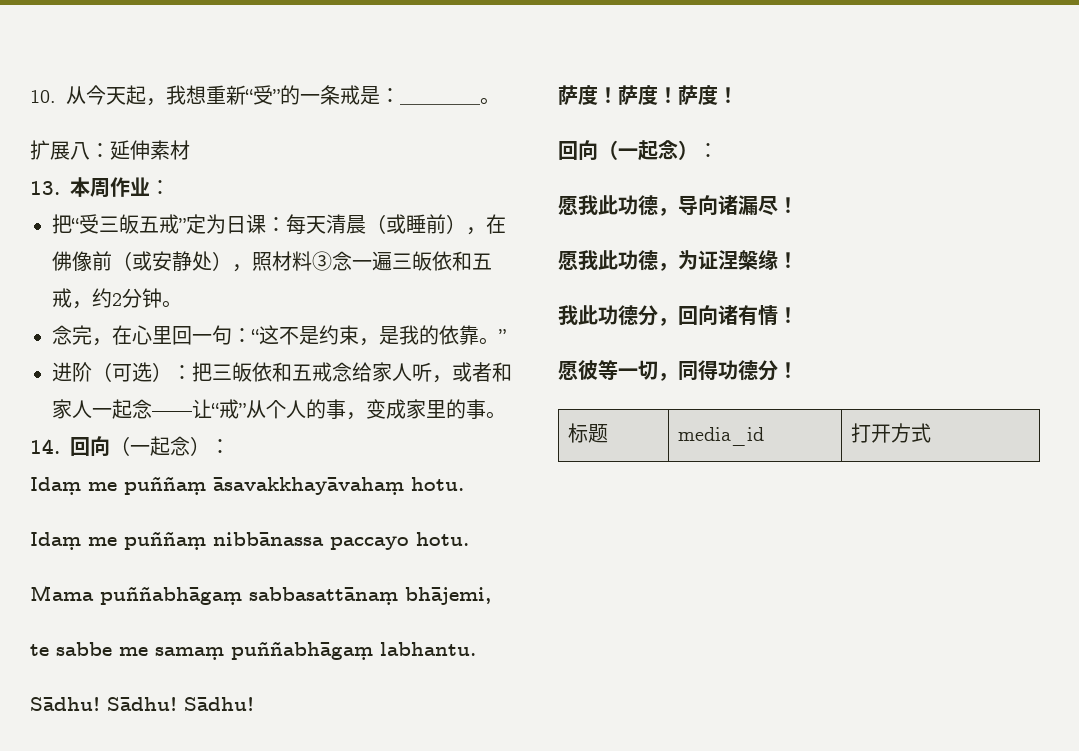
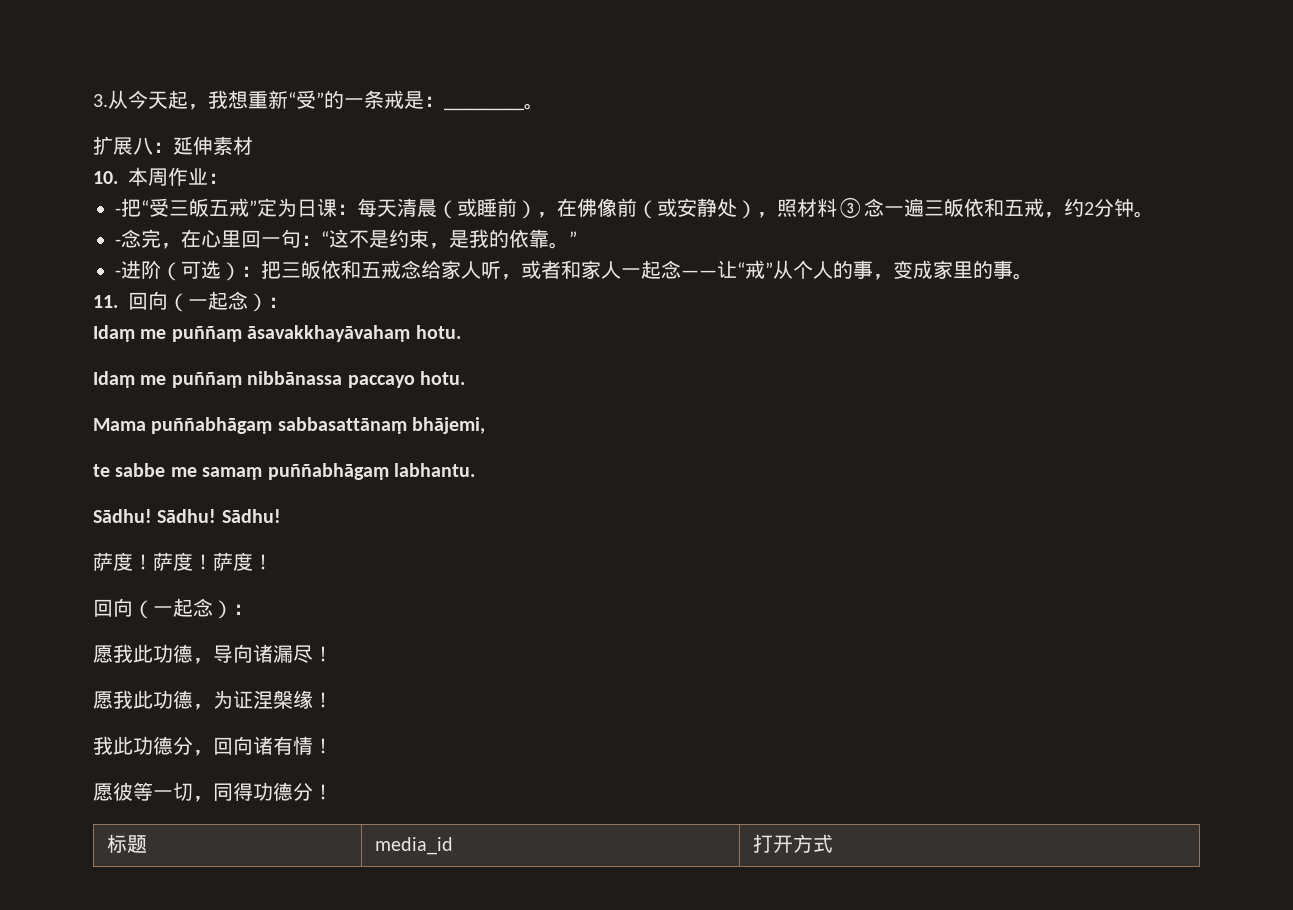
- 10.从今天起，我想重新“受”的一条戒是：＿＿＿＿。
+ 3.从今天起，我想重新“受”的一条戒是：＿＿＿＿。
- 13.本周作业：
+ 10.本周作业：
- 把“受三皈五戒”定为日课：每天清晨（或睡前），在佛像前（或安静处），照材料③念一遍三皈依和五戒，约2分钟。
+ -把“受三皈五戒”定为日课：每天清晨（或睡前），在佛像前（或安静处），照材料③念一遍三皈依和五戒，约2分钟。
- 念完，在心里回一句：“这不是约束，是我的依靠。”
+ -念完，在心里回一句：“这不是约束，是我的依靠。”
- 进阶（可选）：把三皈依和五戒念给家人听，或者和家人一起念——让“戒”从个人的事，变成家里的事。
+ -进阶（可选）：把三皈依和五戒念给家人听，或者和家人一起念——让“戒”从个人的事，变成家里的事。
- 14.回向（一起念）：
+ 11.回向（一起念）：

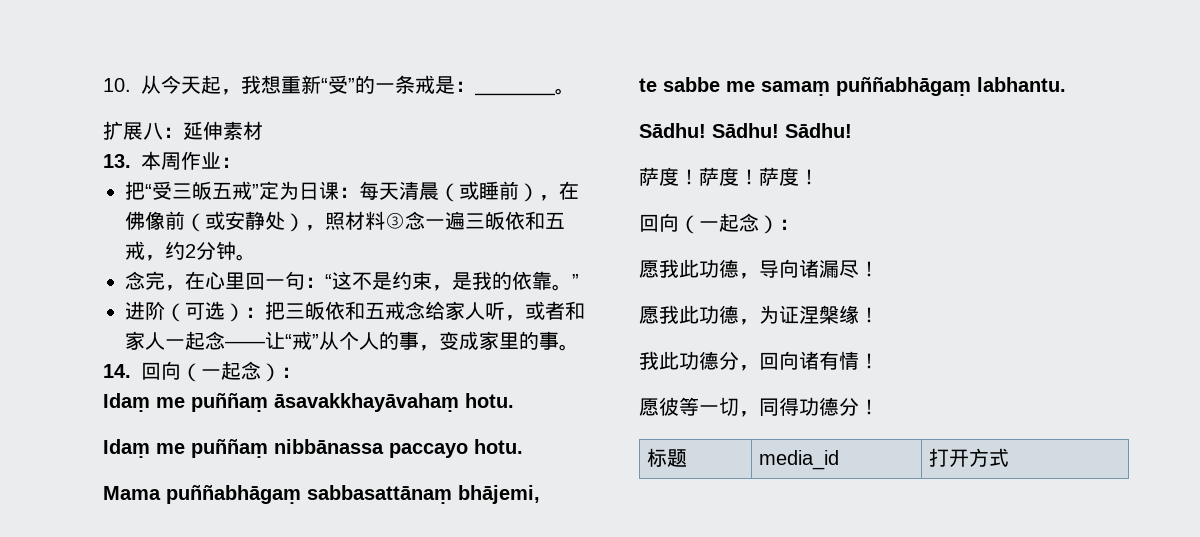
- 3.从今天起，我想重新“受”的一条戒是：＿＿＿＿。
+ 10.从今天起，我想重新“受”的一条戒是：＿＿＿＿。
- 10.本周作业：
+ 13.本周作业：
- -把“受三皈五戒”定为日课：每天清晨（或睡前），在佛像前（或安静处），照材料③念一遍三皈依和五戒，约2分钟。
+ 把“受三皈五戒”定为日课：每天清晨（或睡前），在佛像前（或安静处），照材料③念一遍三皈依和五戒，约2分钟。
- -念完，在心里回一句：“这不是约束，是我的依靠。”
+ 念完，在心里回一句：“这不是约束，是我的依靠。”
- -进阶（可选）：把三皈依和五戒念给家人听，或者和家人一起念——让“戒”从个人的事，变成家里的事。
+ 进阶（可选）：把三皈依和五戒念给家人听，或者和家人一起念——让“戒”从个人的事，变成家里的事。
- 11.回向（一起念）：
+ 14.回向（一起念）：

